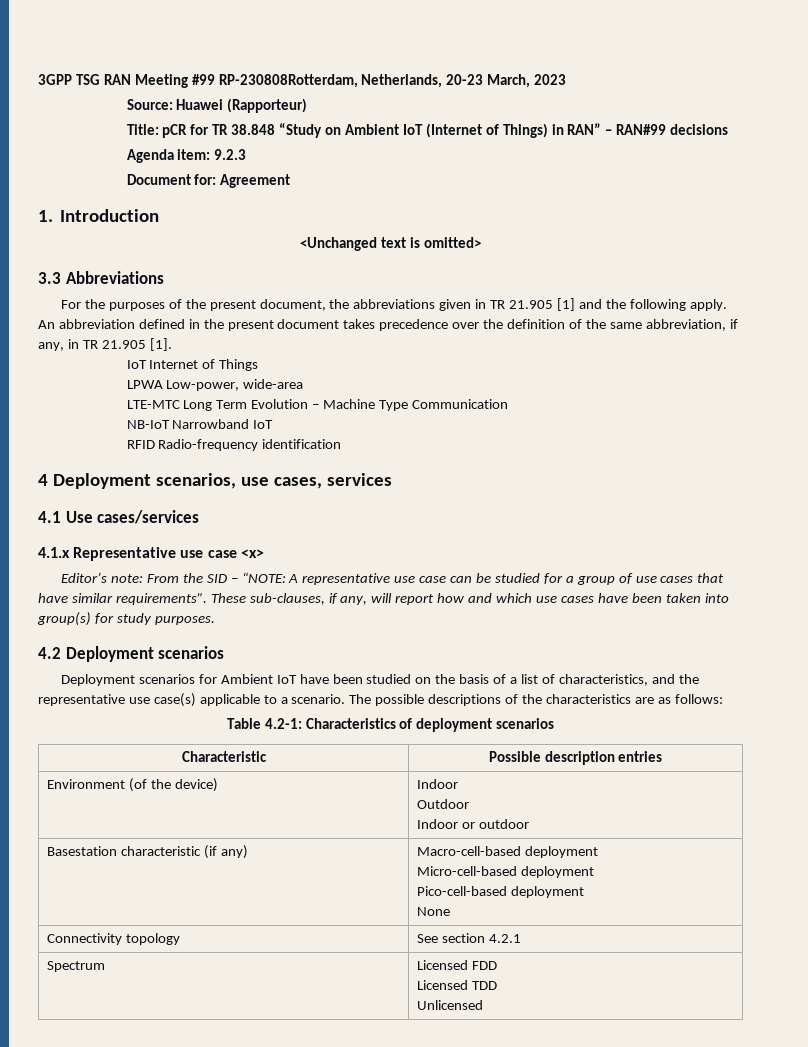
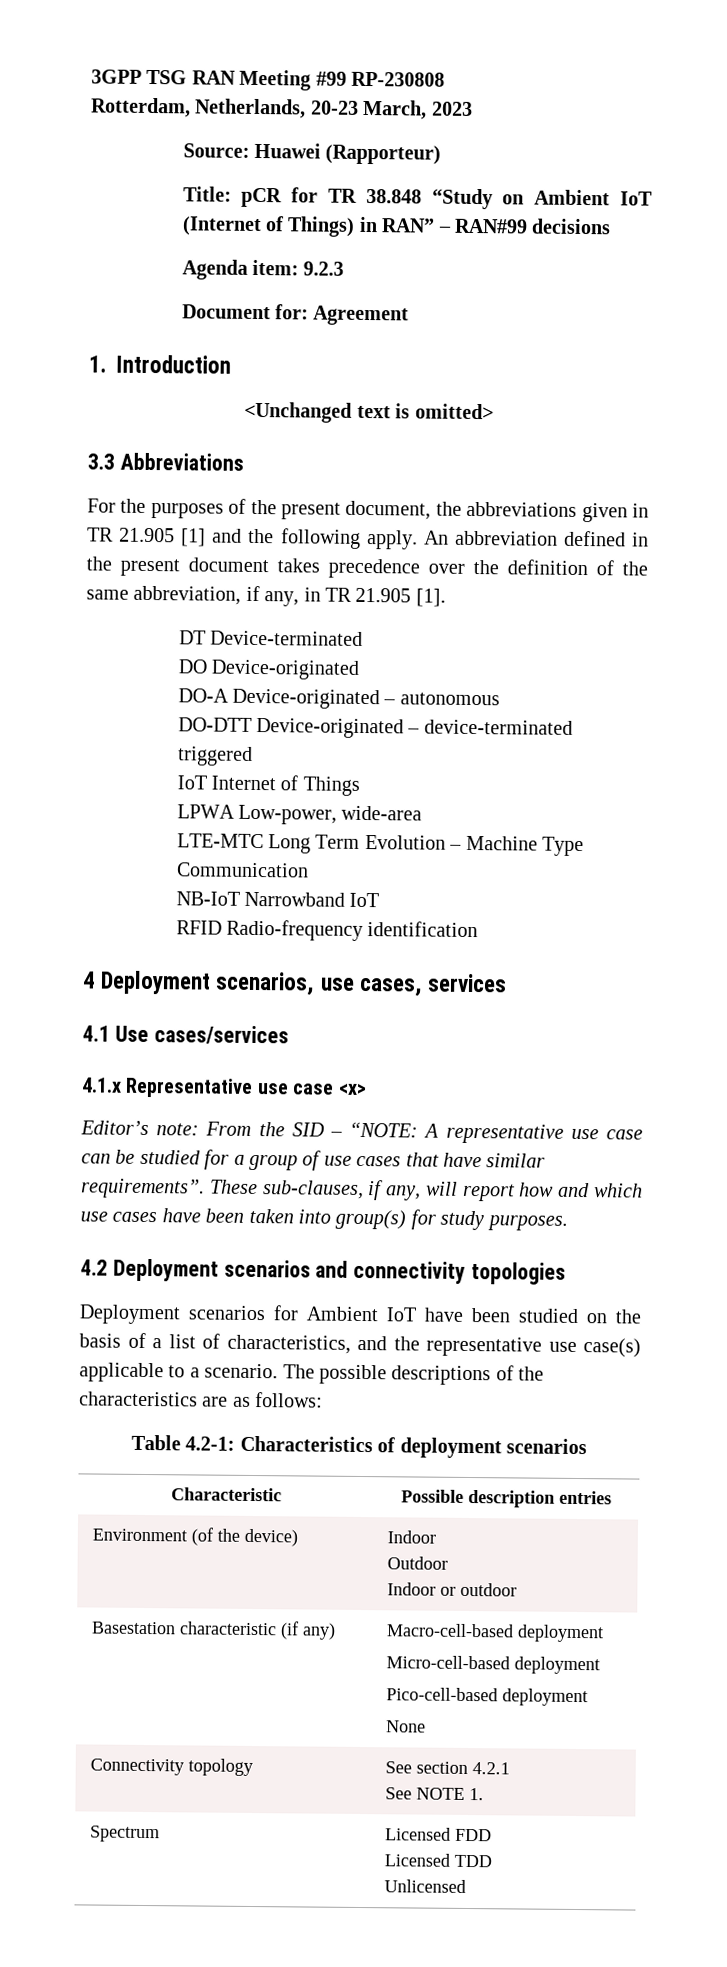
- 3GPP TSG RAN Meeting #99 RP-230808Rotterdam, Netherlands, 20-23 March, 2023
+ 3GPP TSG RAN Meeting #99 RP-230808
+ Rotterdam, Netherlands, 20-23 March, 2023
+ DT Device-terminated
+ DO Device-originated
+ DO-A Device-originated – autonomous
+ DO-DTT Device-originated – device-terminated triggered
- 4.2 Deployment scenarios
+ 4.2 Deployment scenarios and connectivity topologies
  Connectivity topology | See section 4.2.1
+ See NOTE 1.

